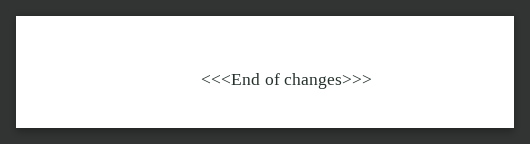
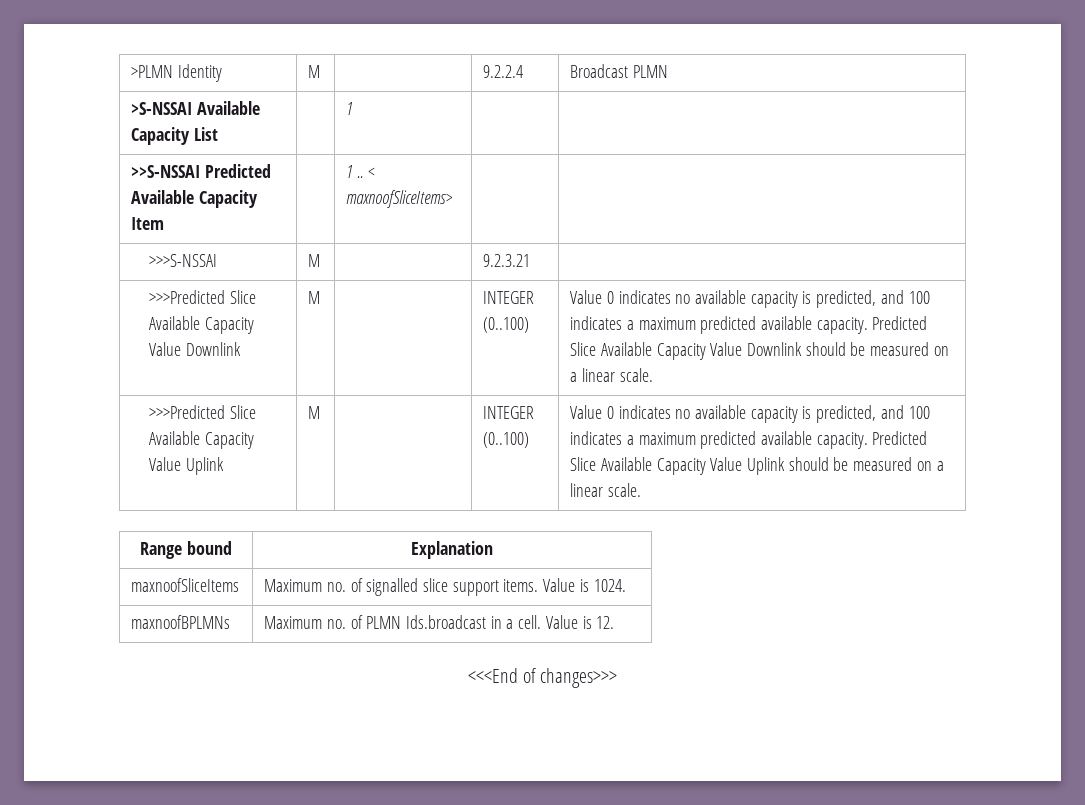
+ >PLMN Identity | M | | 9.2.2.4 | Broadcast PLMN
+ >S-NSSAI Available Capacity List | | 1 | |
+ >>S-NSSAI Predicted Available Capacity Item | | 1 .. < maxnoofSliceItems> | |
+ >>>S-NSSAI | M | | 9.2.3.21 |
+ >>>Predicted Slice Available Capacity Value Downlink | M | | INTEGER (0..100) | Value 0 indicates no available capacity is predicted, and 100 indicates a maximum predicted available capacity. Predicted Slice Available Capacity Value Downlink should be measured on a linear scale.
+ >>>Predicted Slice Available Capacity Value Uplink | M | | INTEGER (0..100) | Value 0 indicates no available capacity is predicted, and 100 indicates a maximum predicted available capacity. Predicted Slice Available Capacity Value Uplink should be measured on a linear scale.
+ Range bound | Explanation
+ maxnoofSliceItems | Maximum no. of signalled slice support items. Value is 1024.
+ maxnoofBPLMNs | Maximum no. of PLMN Ids.broadcast in a cell. Value is 12.

